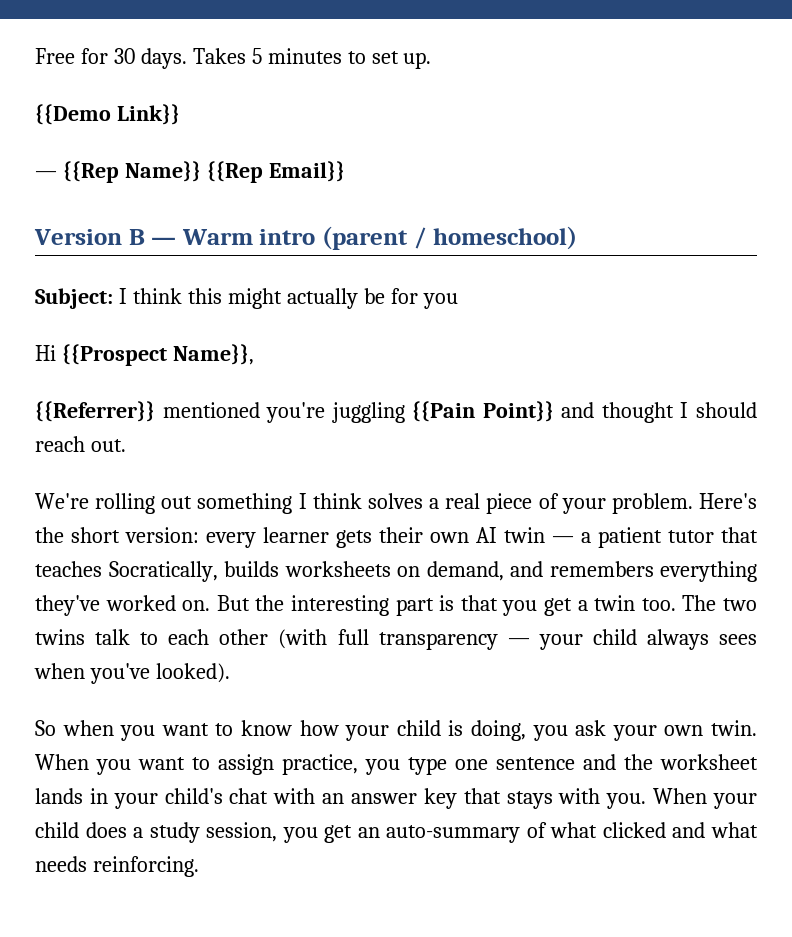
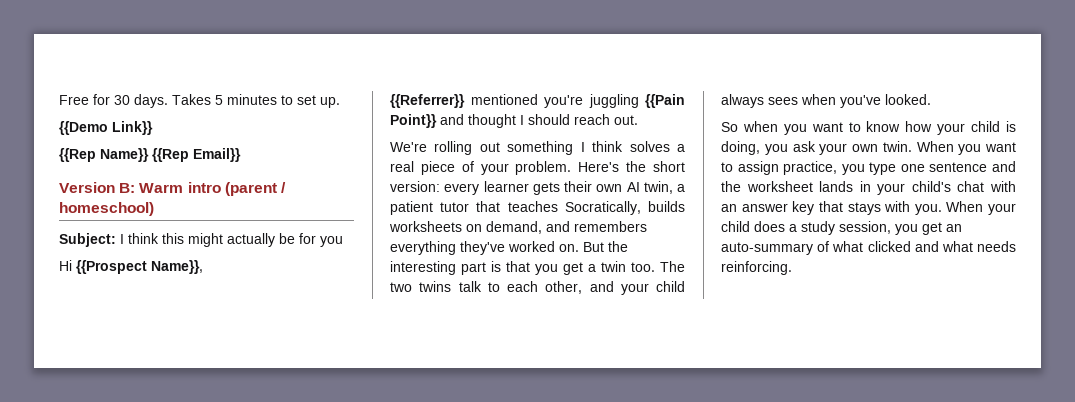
- — {{Rep Name}} {{Rep Email}}
+ {{Rep Name}} {{Rep Email}}
- Version B — Warm intro (parent / homeschool)
+ Version B: Warm intro (parent / homeschool)
- Here's the short version: every learner gets their own AI twin — a patient tutor that teaches Socratically, builds worksheets on demand, and remembers everything they've worked on.
+ Here's the short version: every learner gets their own AI twin, a patient tutor that teaches Socratically, builds worksheets on demand, and remembers everything they've worked on.
- The two twins talk to each other (with full transparency — your child always sees when you've looked).
+ The two twins talk to each other, and your child always sees when you've looked.

